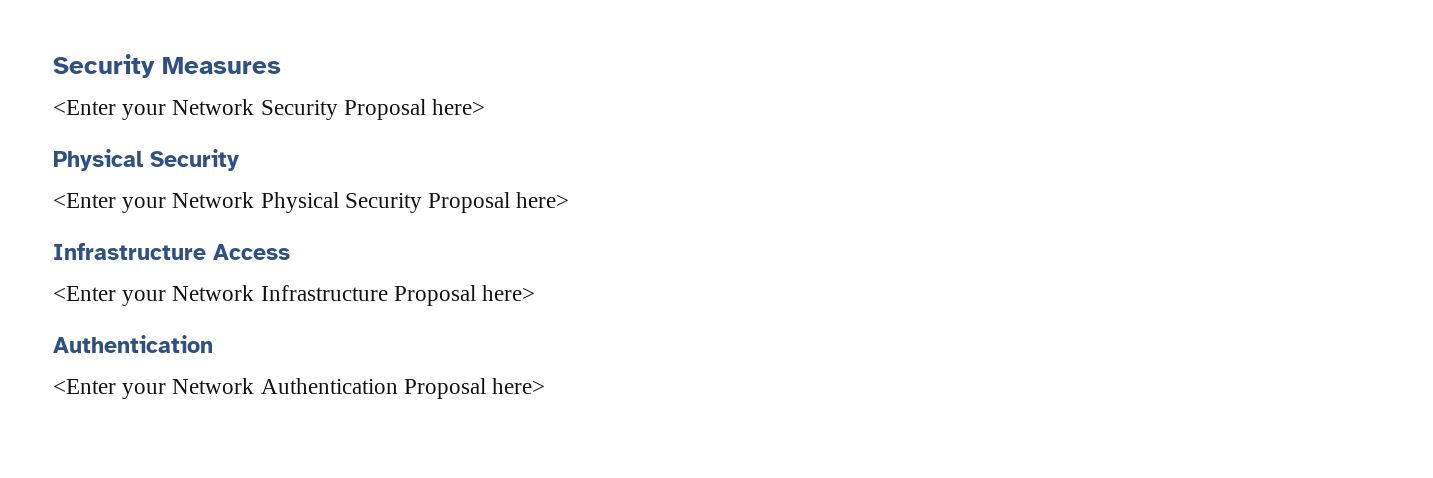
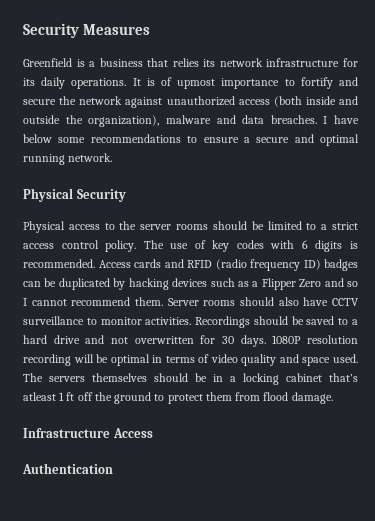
- <Enter your Network Security Proposal here>
+ Greenfield is a business that relies its network infrastructure for its daily operations. It is of upmost importance to fortify and secure the network against unauthorized access (both inside and outside the organization), malware and data breaches. I have below some recommendations to ensure a secure and optimal running network.
  Physical Security
- <Enter your Network Physical Security Proposal here>
+ Physical access to the server rooms should be limited to a strict access control policy. The use of key codes with 6 digits is recommended. Access cards and RFID (radio frequency ID) badges can be duplicated by hacking devices such as a Flipper Zero and so I cannot recommend them. Server rooms should also have CCTV surveillance to monitor activities. Recordings should be saved to a hard drive and not overwritten for 30 days. 1080P resolution recording will be optimal in terms of video quality and space used. The servers themselves should be in a locking cabinet that’s atleast 1 ft off the ground to protect them from flood damage.
  Infrastructure Access
- <Enter your Network Infrastructure Proposal here>
  Authentication
- <Enter your Network Authentication Proposal here>

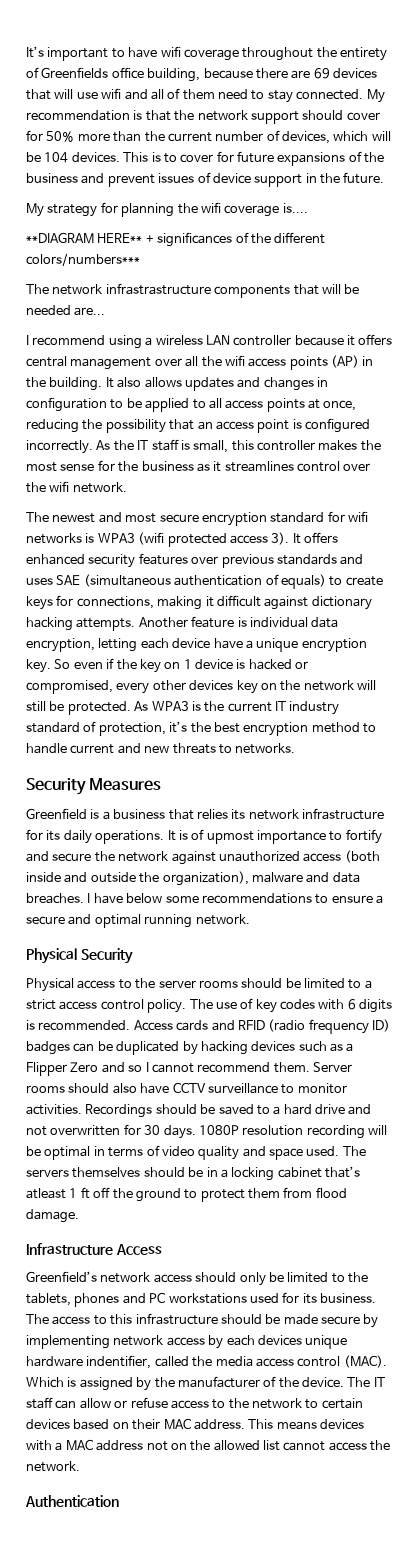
+ It’s important to have wifi coverage throughout the entirety of Greenfields office building, because there are 69 devices that will use wifi and all of them need to stay connected. My recommendation is that the network support should cover for 50% more than the current number of devices, which will be 104 devices. This is to cover for future expansions of the business and prevent issues of device support in the future.
+ My strategy for planning the wifi coverage is....
+ **DIAGRAM HERE** + significances of the different colors/numbers***
+ The network infrastrastructure components that will be needed are...
+ I recommend using a wireless LAN controller because it offers central management over all the wifi access points (AP) in the building. It also allows updates and changes in configuration to be applied to all access points at once, reducing the possibility that an access point is configured incorrectly. As the IT staff is small, this controller makes the most sense for the business as it streamlines control over the wifi network.
+ The newest and most secure encryption standard for wifi networks is WPA3 (wifi protected access 3). It offers enhanced security features over previous standards and uses SAE (simultaneous authentication of equals) to create keys for connections, making it difficult against dictionary hacking attempts. Another feature is individual data encryption, letting each device have a unique encryption key. So even if the key on 1 device is hacked or compromised, every other devices key on the network will still be protected. As WPA3 is the current IT industry standard of protection, it’s the best encryption method to handle current and new threats to networks.
+ Greenfield’s network access should only be limited to the tablets, phones and PC workstations used for its business. The access to this infrastructure should be made secure by implementing network access by each devices unique hardware indentifier, called the media access control (MAC). Which is assigned by the manufacturer of the device. The IT staff can allow or refuse access to the network to certain devices based on their MAC address. This means devices with a MAC address not on the allowed list cannot access the network.

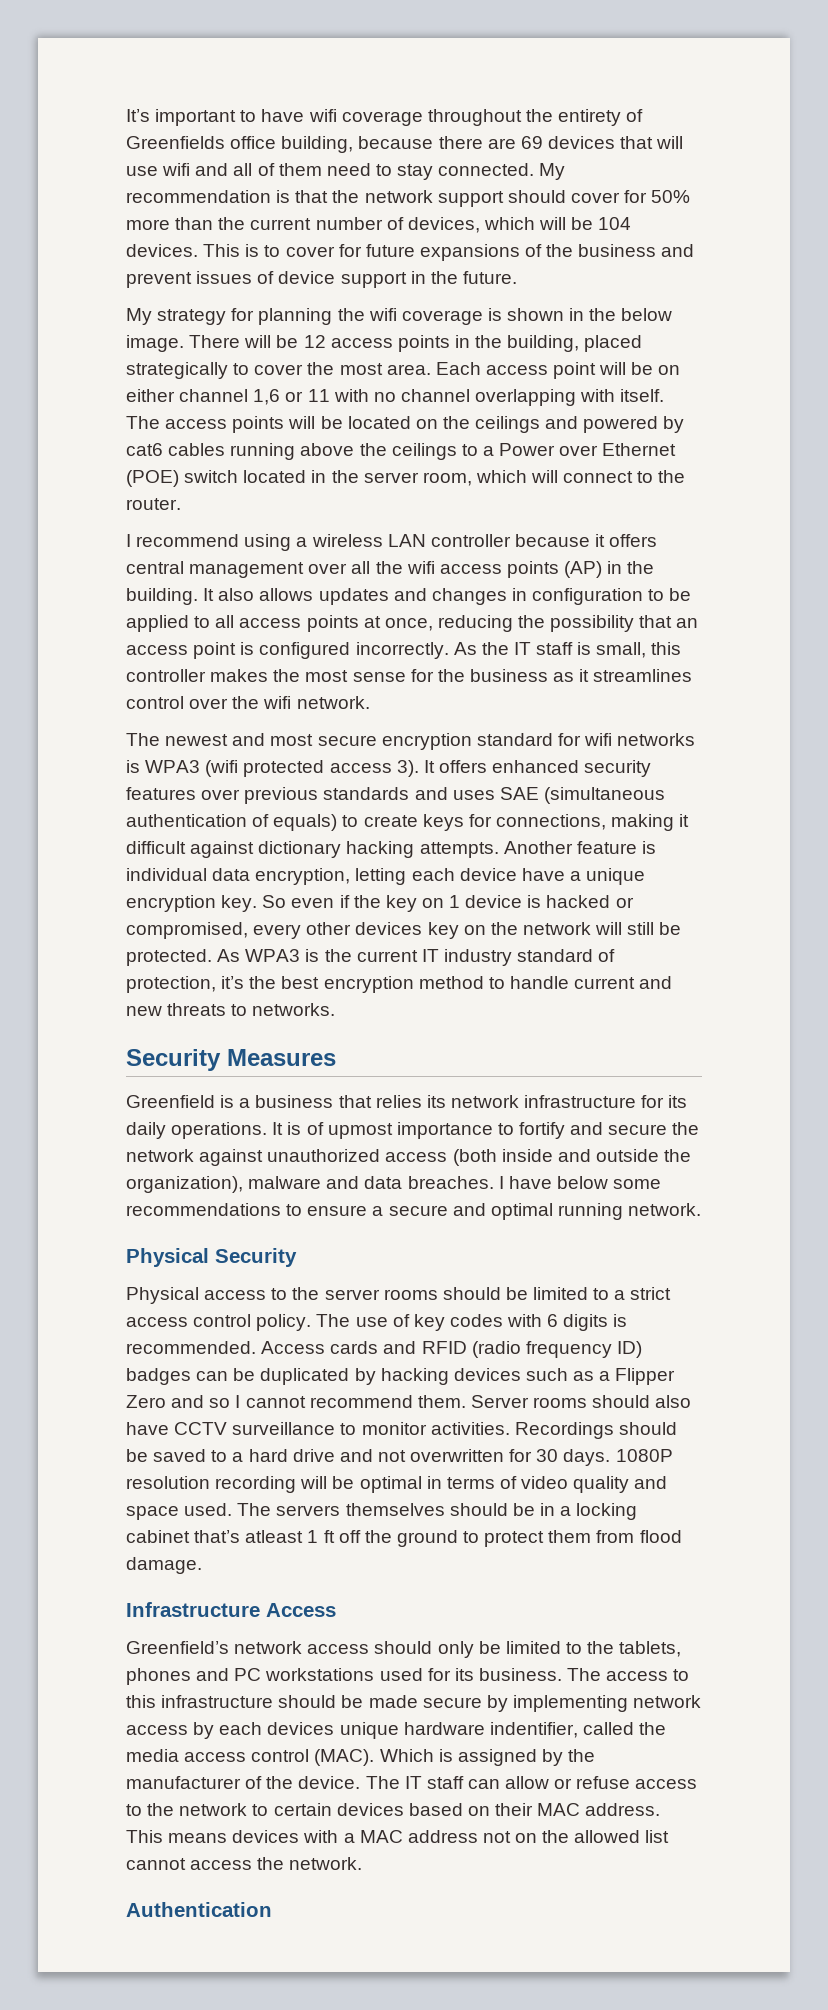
- My strategy for planning the wifi coverage is....
- **DIAGRAM HERE** + significances of the different colors/numbers***
- The network infrastrastructure components that will be needed are...
+ My strategy for planning the wifi coverage is shown in the below image. There will be 12 access points in the building, placed strategically to cover the most area. Each access point will be on either channel 1,6 or 11 with no channel overlapping with itself. The access points will be located on the ceilings and powered by cat6 cables running above the ceilings to a Power over Ethernet (POE) switch located in the server room, which will connect to the router.

